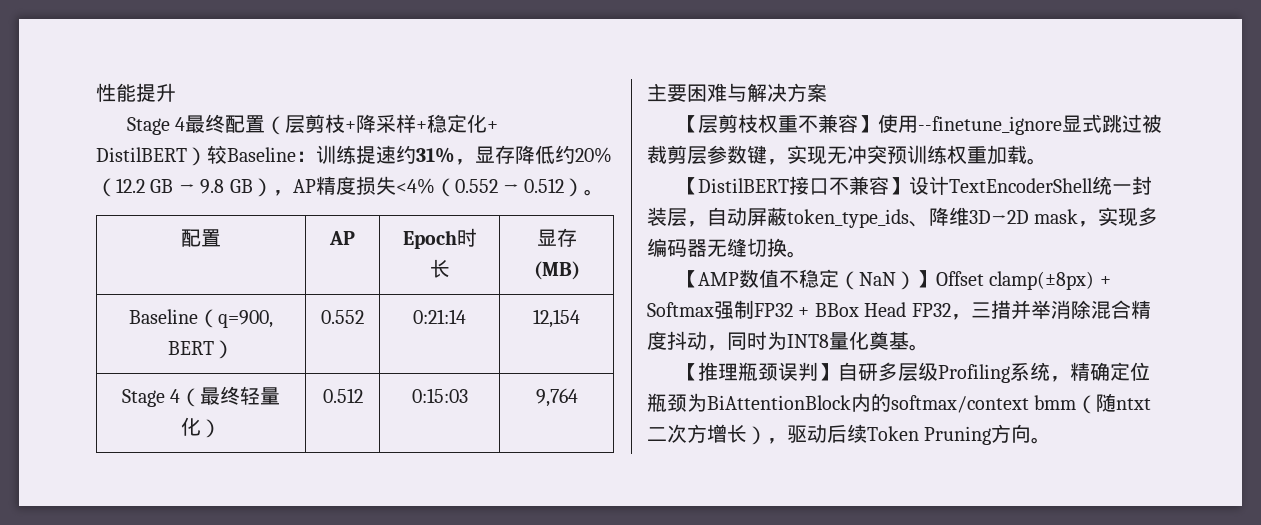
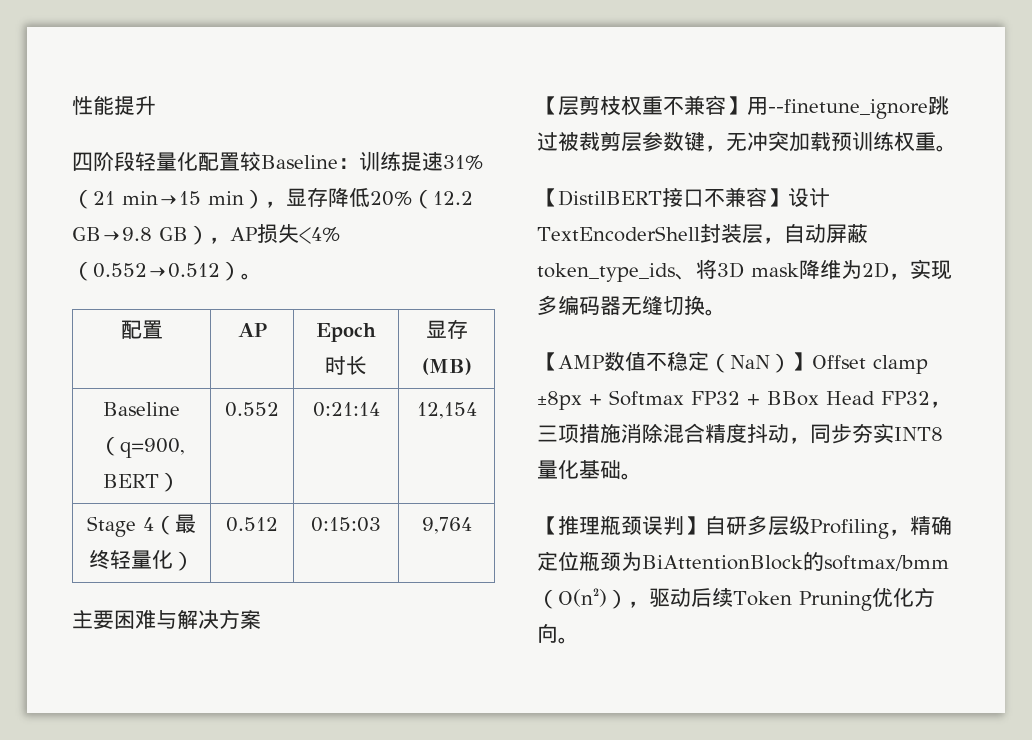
- Stage 4最终配置（层剪枝+降采样+稳定化+ DistilBERT）较Baseline：训练提速约31%，显存降低约20%（12.2 GB → 9.8 GB），AP精度损失<4%（0.552 → 0.512）。
+ 四阶段轻量化配置较Baseline：训练提速31%（21 min→15 min），显存降低20%（12.2 GB→9.8 GB），AP损失<4%（0.552→0.512）。
- 【层剪枝权重不兼容】使用--finetune_ignore显式跳过被裁剪层参数键，实现无冲突预训练权重加载。
+ 【层剪枝权重不兼容】用--finetune_ignore跳过被裁剪层参数键，无冲突加载预训练权重。
- 【DistilBERT接口不兼容】设计TextEncoderShell统一封装层，自动屏蔽token_type_ids、降维3D→2D mask，实现多编码器无缝切换。
+ 【DistilBERT接口不兼容】设计TextEncoderShell封装层，自动屏蔽token_type_ids、将3D mask降维为2D，实现多编码器无缝切换。
- 【AMP数值不稳定（NaN）】Offset clamp(±8px) + Softmax强制FP32 + BBox Head FP32，三措并举消除混合精度抖动，同时为INT8量化奠基。
+ 【AMP数值不稳定（NaN）】Offset clamp ±8px + Softmax FP32 + BBox Head FP32，三项措施消除混合精度抖动，同步夯实INT8量化基础。
- 【推理瓶颈误判】自研多层级Profiling系统，精确定位瓶颈为BiAttentionBlock内的softmax/context bmm（随ntxt二次方增长），驱动后续Token Pruning方向。
+ 【推理瓶颈误判】自研多层级Profiling，精确定位瓶颈为BiAttentionBlock的softmax/bmm（O(n²)），驱动后续Token Pruning优化方向。

